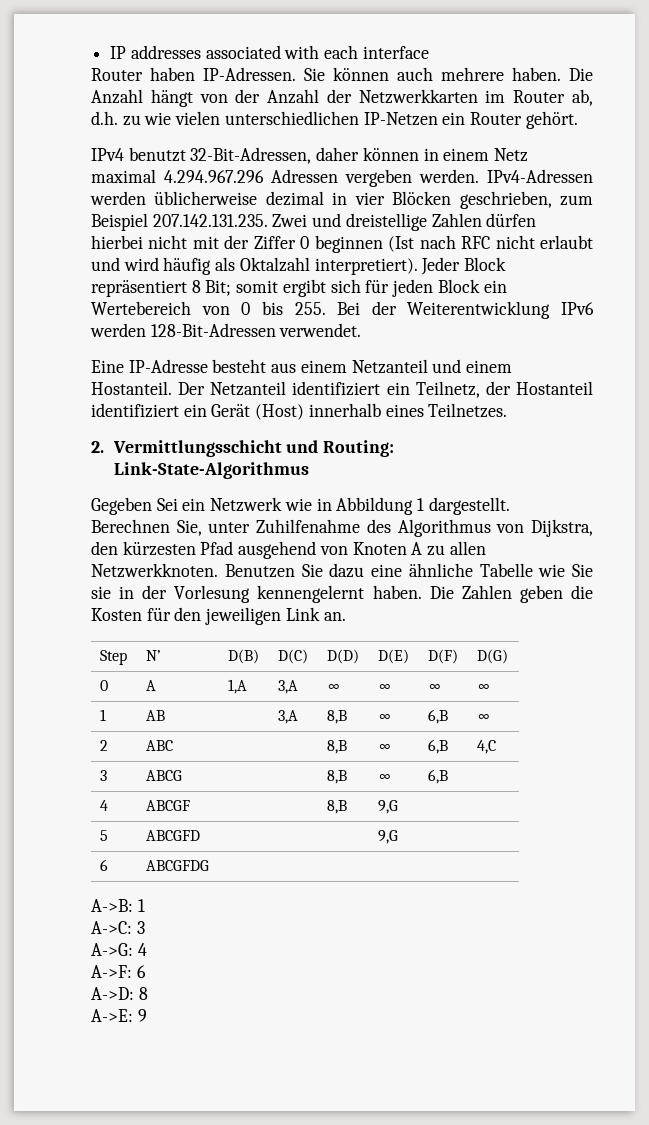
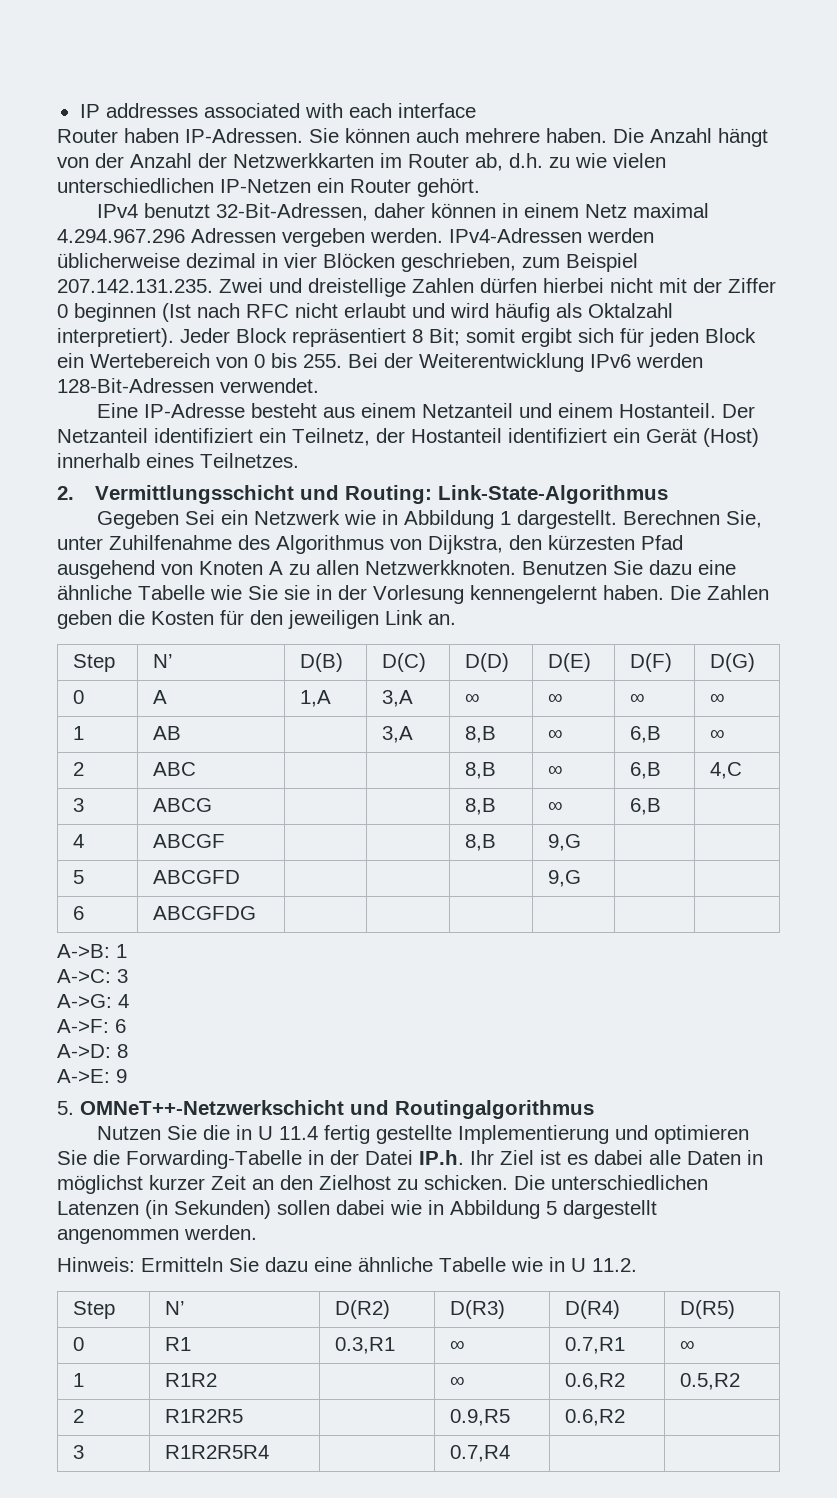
+ 5. OMNeT++-Netzwerkschicht und Routingalgorithmus
+ Nutzen Sie die in U 11.4 fertig gestellte Implementierung und optimieren Sie die Forwarding-Tabelle in der Datei IP.h. Ihr Ziel ist es dabei alle Daten in möglichst kurzer Zeit an den Zielhost zu schicken. Die unterschiedlichen Latenzen (in Sekunden) sollen dabei wie in Abbildung 5 dargestellt angenommen werden.
+ Hinweis: Ermitteln Sie dazu eine ähnliche Tabelle wie in U 11.2.
+ Step | N’ | D(R2) | D(R3) | D(R4) | D(R5)
+ 0 | R1 | 0.3,R1 | ∞ | 0.7,R1 | ∞
+ 1 | R1R2 | | ∞ | 0.6,R2 | 0.5,R2
+ 2 | R1R2R5 | | 0.9,R5 | 0.6,R2 |
+ 3 | R1R2R5R4 | | 0.7,R4 | |

